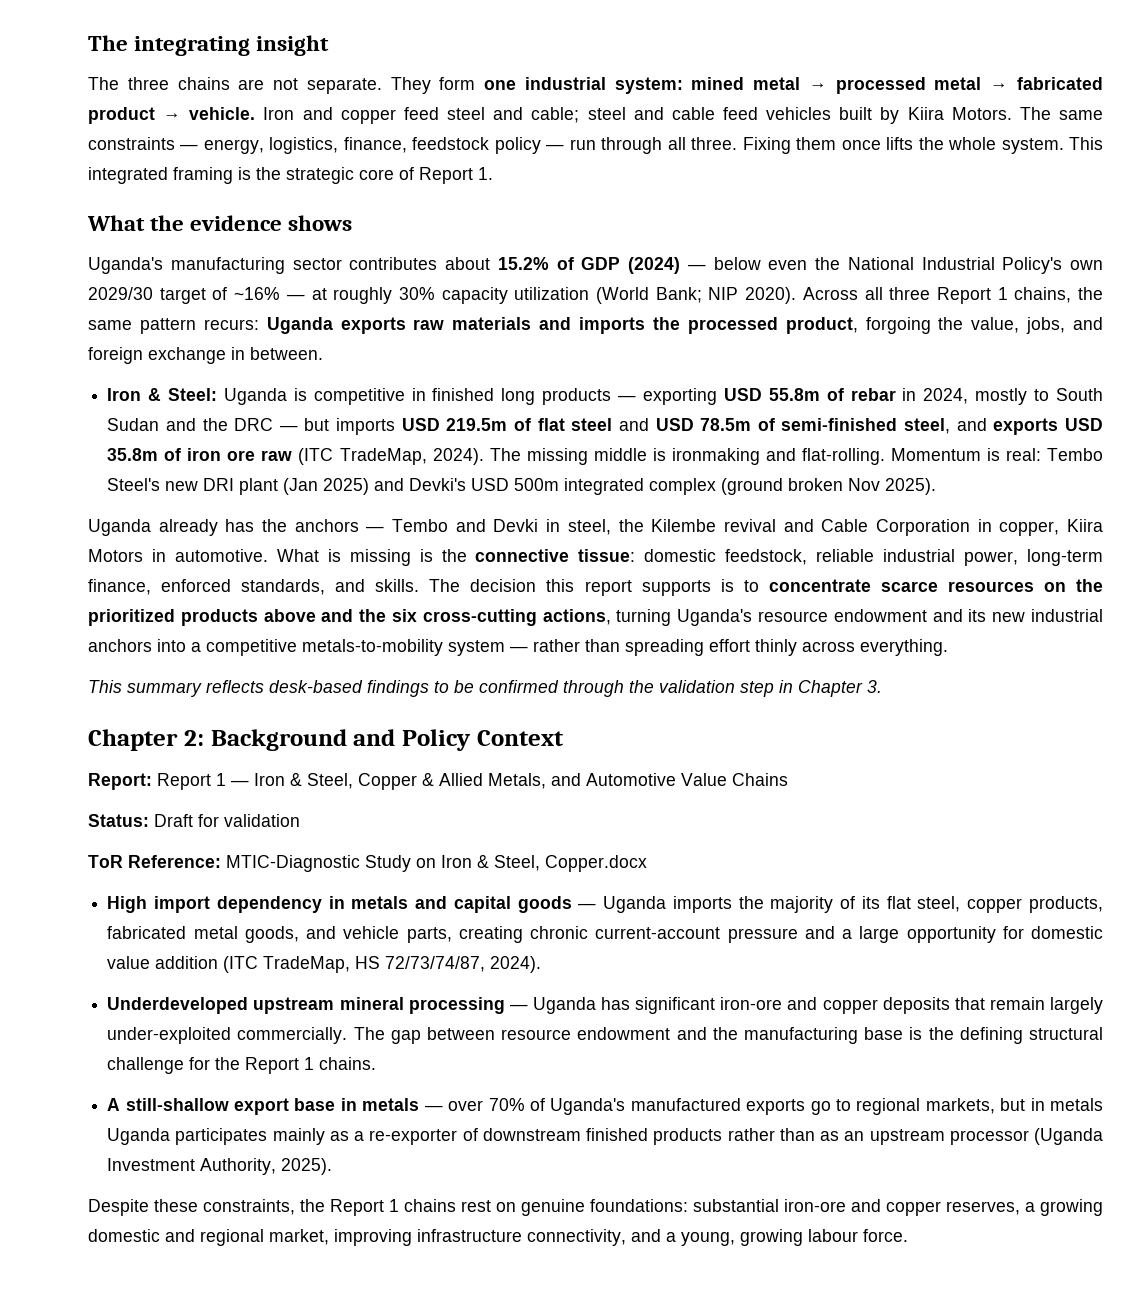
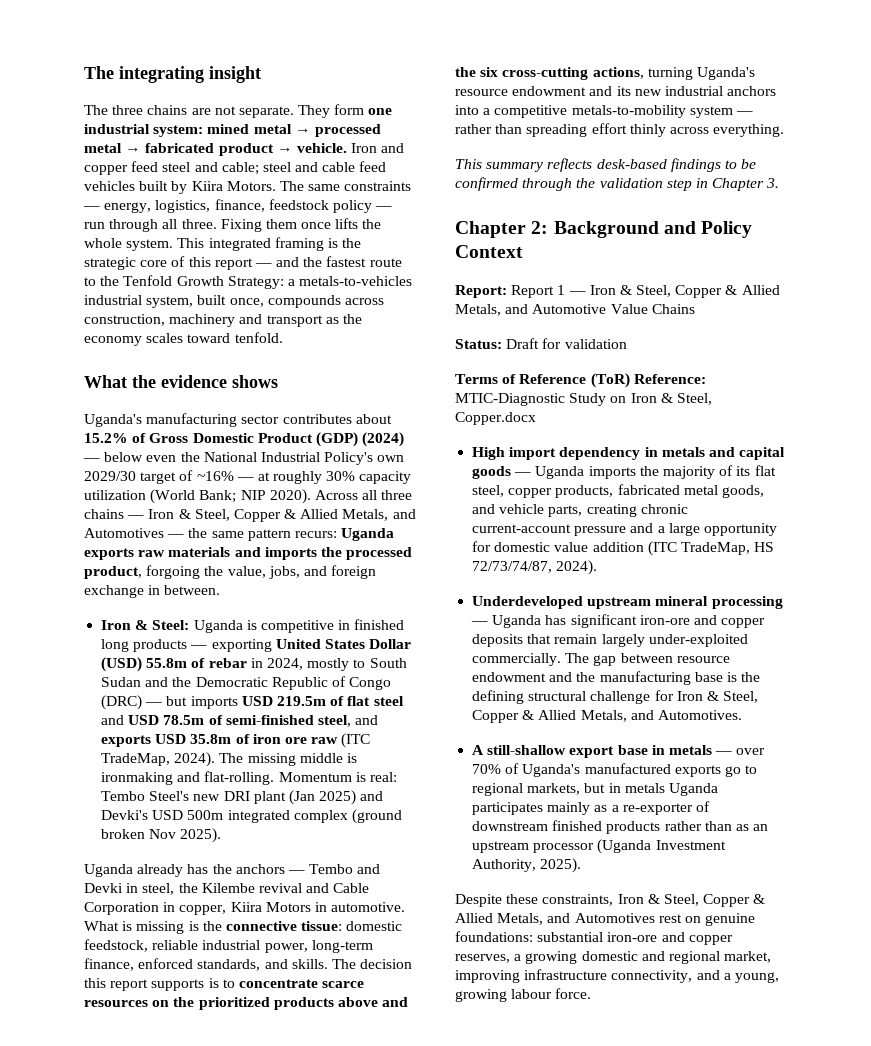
- This integrated framing is the strategic core of Report 1.
+ This integrated framing is the strategic core of this report — and the fastest route to the Tenfold Growth Strategy: a metals-to-vehicles industrial system, built once, compounds across construction, machinery and transport as the economy scales toward tenfold.
- Uganda's manufacturing sector contributes about 15.2% of GDP (2024) — below even the National Industrial Policy's own 2029/30 target of ~16% — at roughly 30% capacity utilization (World Bank; NIP 2020).
+ Uganda's manufacturing sector contributes about 15.2% of Gross Domestic Product (GDP) (2024) — below even the National Industrial Policy's own 2029/30 target of ~16% — at roughly 30% capacity utilization (World Bank; NIP 2020).
- Across all three Report 1 chains, the same pattern recurs: Uganda exports raw materials and imports the processed product, forgoing the value, jobs, and foreign exchange in between.
+ Across all three chains — Iron & Steel, Copper & Allied Metals, and Automotives — the same pattern recurs: Uganda exports raw materials and imports the processed product, forgoing the value, jobs, and foreign exchange in between.
- Iron & Steel: Uganda is competitive in finished long products — exporting USD 55.8m of rebar in 2024, mostly to South Sudan and the DRC — but imports USD 219.5m of flat steel and USD 78.5m of semi-finished steel, and exports USD 35.8m of iron ore raw (ITC TradeMap, 2024).
+ Iron & Steel: Uganda is competitive in finished long products — exporting United States Dollar (USD) 55.8m of rebar in 2024, mostly to South Sudan and the Democratic Republic of Congo (DRC) — but imports USD 219.5m of flat steel and USD 78.5m of semi-finished steel, and exports USD 35.8m of iron ore raw (ITC TradeMap, 2024).
- ToR Reference: MTIC-Diagnostic Study on Iron & Steel, Copper.docx
+ Terms of Reference (ToR) Reference: MTIC-Diagnostic Study on Iron & Steel, Copper.docx
- The gap between resource endowment and the manufacturing base is the defining structural challenge for the Report 1 chains.
+ The gap between resource endowment and the manufacturing base is the defining structural challenge for Iron & Steel, Copper & Allied Metals, and Automotives.
- Despite these constraints, the Report 1 chains rest on genuine foundations: substantial iron-ore and copper reserves, a growing domestic and regional market, improving infrastructure connectivity, and a young, growing labour force.
+ Despite these constraints, Iron & Steel, Copper & Allied Metals, and Automotives rest on genuine foundations: substantial iron-ore and copper reserves, a growing domestic and regional market, improving infrastructure connectivity, and a young, growing labour force.

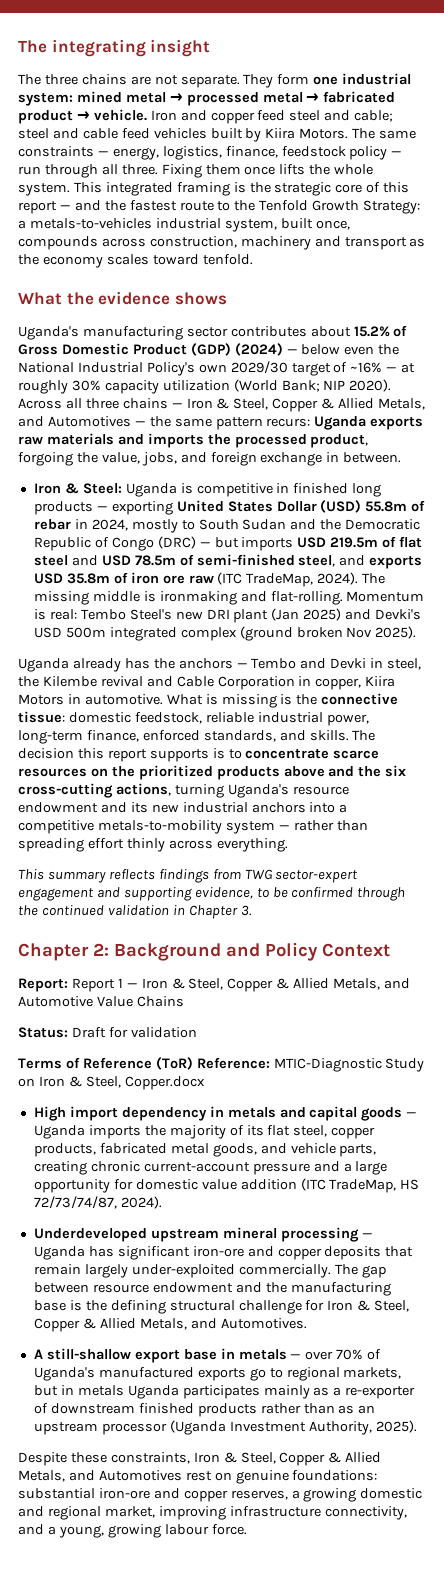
- This summary reflects desk-based findings to be confirmed through the validation step in Chapter 3.
+ This summary reflects findings from TWG sector-expert engagement and supporting evidence, to be confirmed through the continued validation in Chapter 3.

